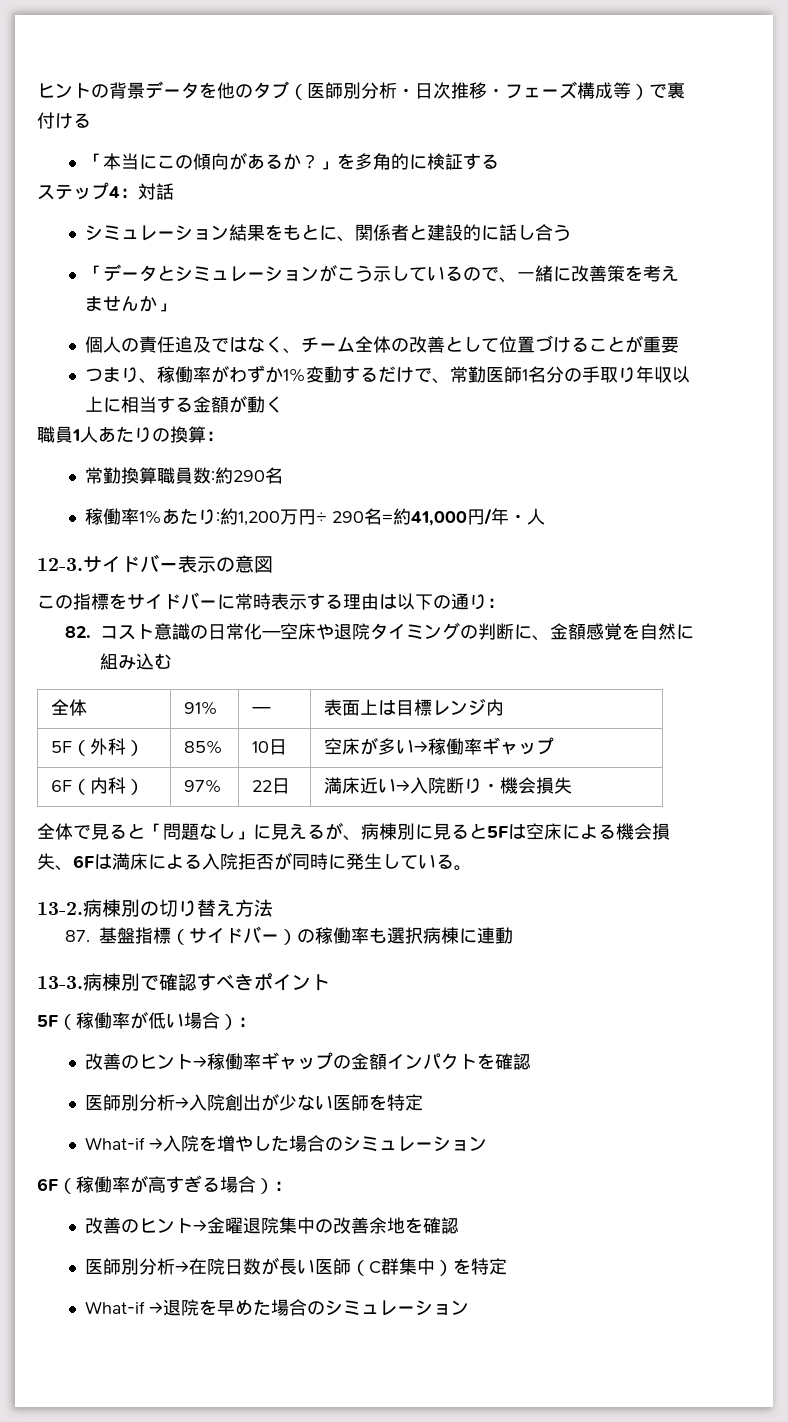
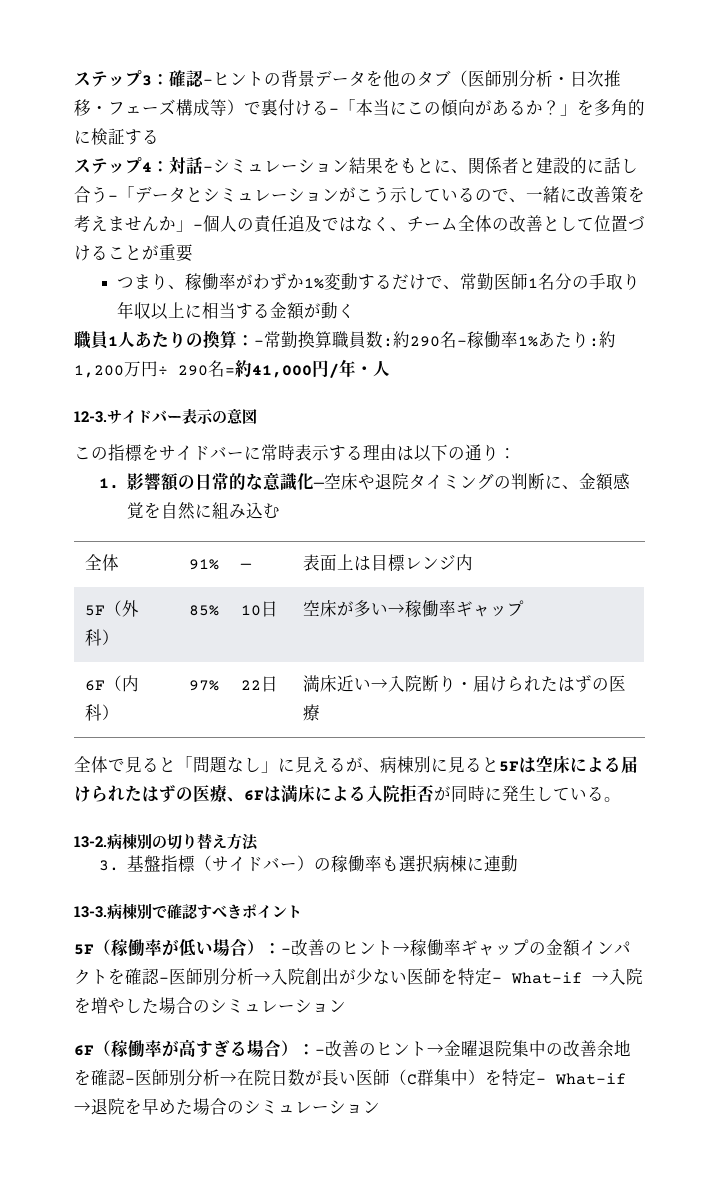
- ヒントの背景データを他のタブ（医師別分析・日次推移・フェーズ構成等）で裏付ける
- 「本当にこの傾向があるか？」を多角的に検証する
+ ステップ3：確認-ヒントの背景データを他のタブ（医師別分析・日次推移・フェーズ構成等）で裏付ける-「本当にこの傾向があるか？」を多角的に検証する
- ステップ4：対話
- シミュレーション結果をもとに、関係者と建設的に話し合う
- 「データとシミュレーションがこう示しているので、一緒に改善策を考えませんか」
- 個人の責任追及ではなく、チーム全体の改善として位置づけることが重要
+ ステップ4：対話-シミュレーション結果をもとに、関係者と建設的に話し合う-「データとシミュレーションがこう示しているので、一緒に改善策を考えませんか」-個人の責任追及ではなく、チーム全体の改善として位置づけることが重要
- 職員1人あたりの換算：
- 常勤換算職員数:約290名
- 稼働率1%あたり:約1,200万円÷ 290名=約41,000円/年・人
+ 職員1人あたりの換算：-常勤換算職員数:約290名-稼働率1%あたり:約1,200万円÷ 290名=約41,000円/年・人
- 82.コスト意識の日常化—空床や退院タイミングの判断に、金額感覚を自然に組み込む
+ 1.影響額の日常的な意識化—空床や退院タイミングの判断に、金額感覚を自然に組み込む
- 6F（内科） | 97% | 22日 | 満床近い→入院断り・機会損失
+ 6F（内科） | 97% | 22日 | 満床近い→入院断り・届けられたはずの医療
- 全体で見ると「問題なし」に見えるが、病棟別に見ると5Fは空床による機会損失、6Fは満床による入院拒否が同時に発生している。
+ 全体で見ると「問題なし」に見えるが、病棟別に見ると5Fは空床による届けられたはずの医療、6Fは満床による入院拒否が同時に発生している。
- 87.基盤指標（サイドバー）の稼働率も選択病棟に連動
+ 3.基盤指標（サイドバー）の稼働率も選択病棟に連動
- 5F（稼働率が低い場合）：
- 改善のヒント→稼働率ギャップの金額インパクトを確認
- 医師別分析→入院創出が少ない医師を特定
- What-if →入院を増やした場合のシミュレーション
+ 5F（稼働率が低い場合）：-改善のヒント→稼働率ギャップの金額インパクトを確認-医師別分析→入院創出が少ない医師を特定- What-if →入院を増やした場合のシミュレーション
- 6F（稼働率が高すぎる場合）：
- 改善のヒント→金曜退院集中の改善余地を確認
- 医師別分析→在院日数が長い医師（C群集中）を特定
- What-if →退院を早めた場合のシミュレーション
+ 6F（稼働率が高すぎる場合）：-改善のヒント→金曜退院集中の改善余地を確認-医師別分析→在院日数が長い医師（C群集中）を特定- What-if →退院を早めた場合のシミュレーション

